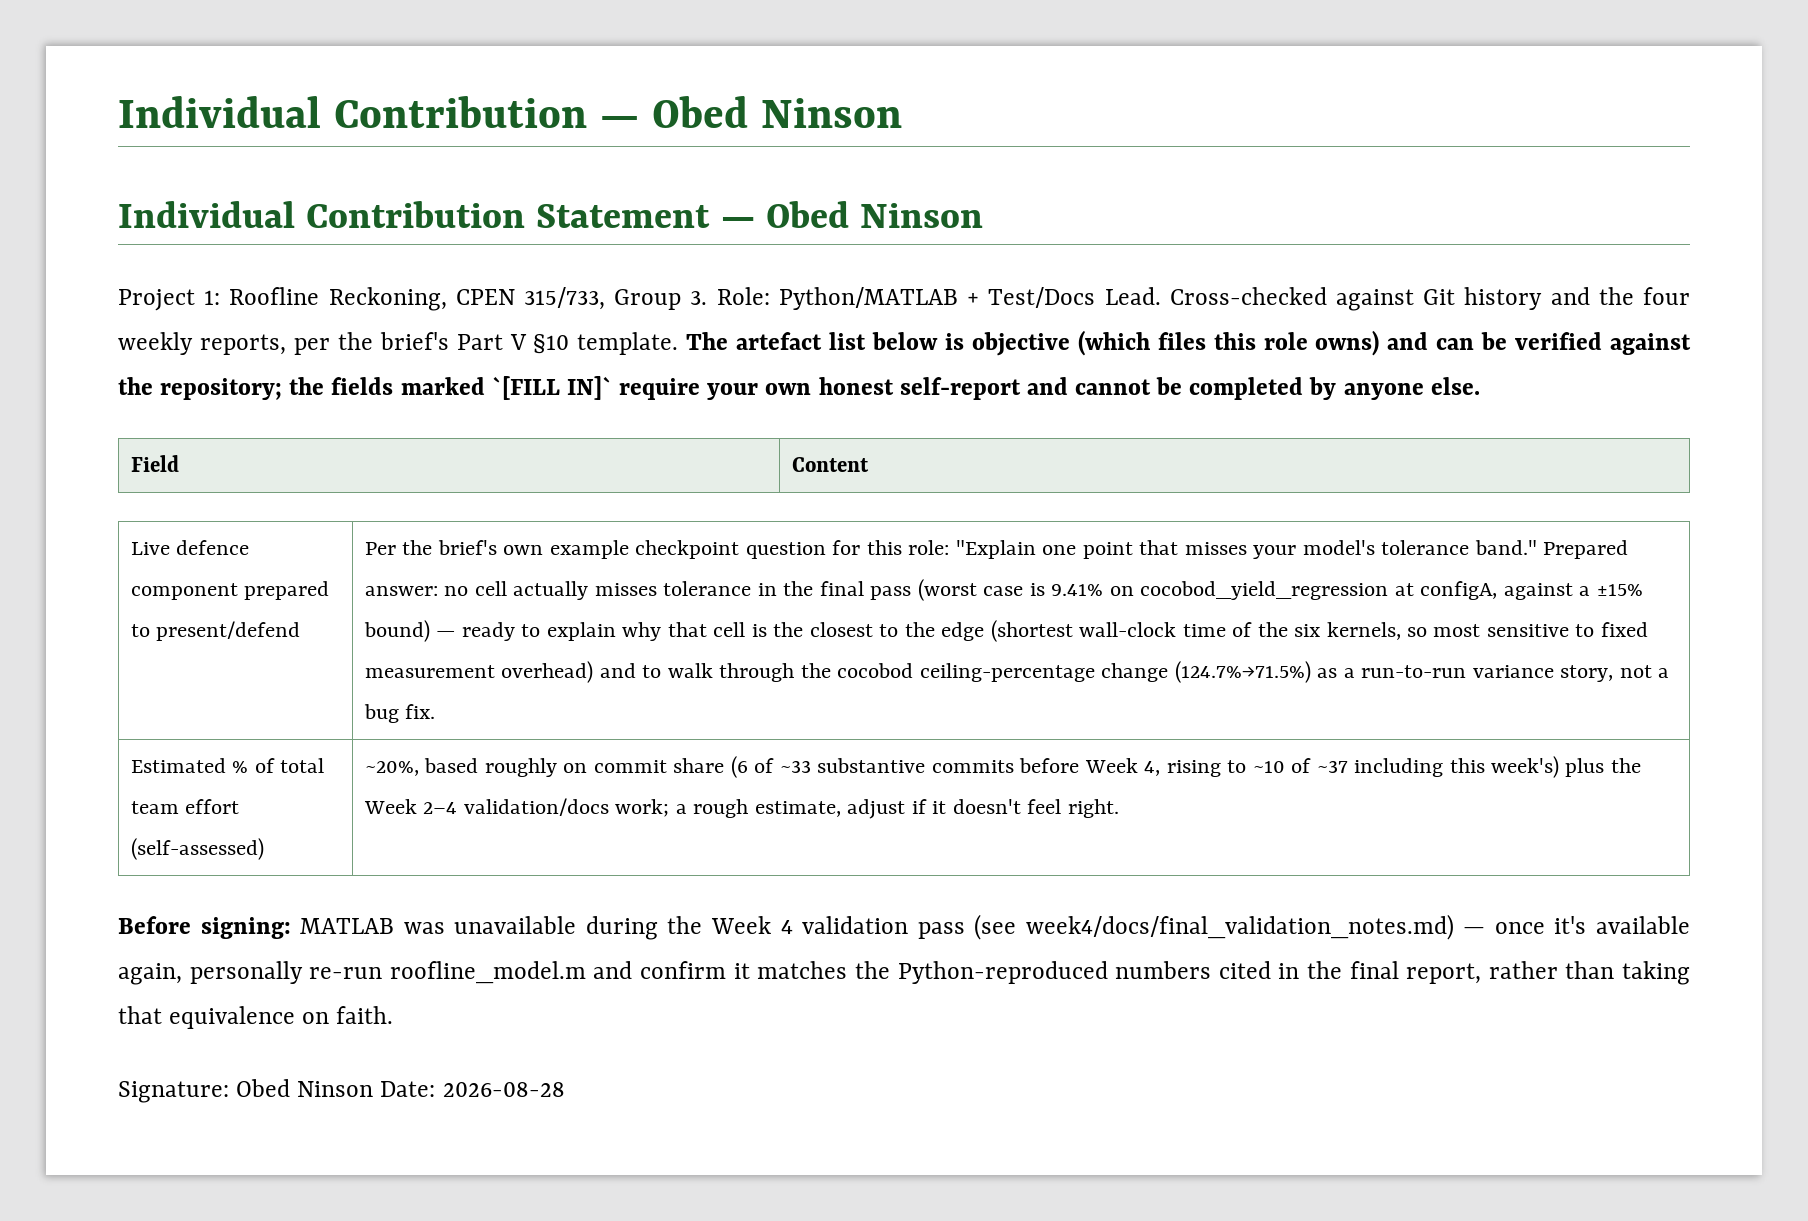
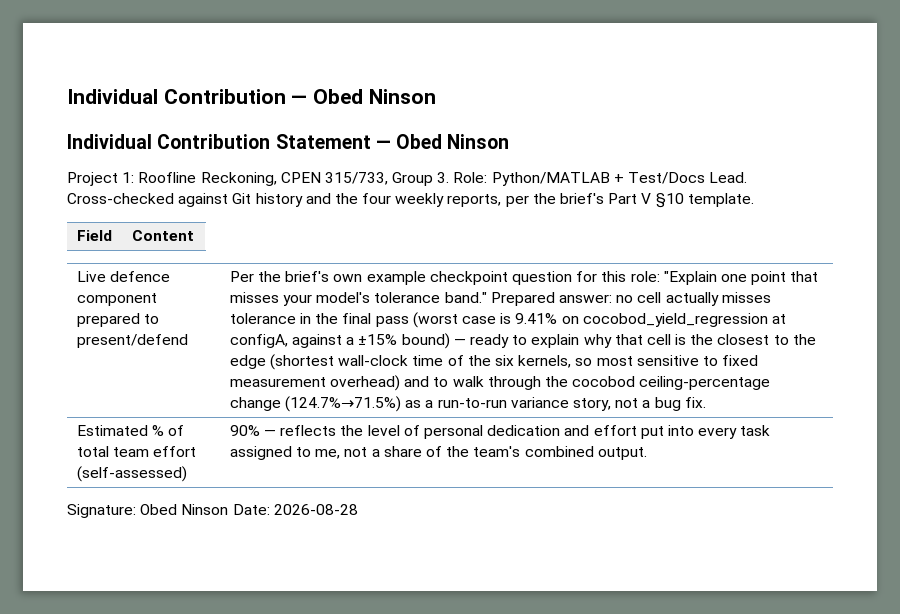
- The artefact list below is objective (which files this role owns) and can be verified against the repository; the fields marked `[FILL IN]` require your own honest self-report and cannot be completed by anyone else.
- ~20%, based roughly on commit share (6 of ~33 substantive commits before Week 4, rising to ~10 of ~37 including this week's) plus the Week 2–4 validation/docs work; a rough estimate, adjust if it doesn't feel right.
- Before signing: MATLAB was unavailable during the Week 4 validation pass (see week4/docs/final_validation_notes.md) — once it's available again, personally re-run roofline_model.m and confirm it matches the Python-reproduced numbers cited in the final report, rather than taking that equivalence on faith.
+ 90% — reflects the level of personal dedication and effort put into every task assigned to me, not a share of the team's combined output.

